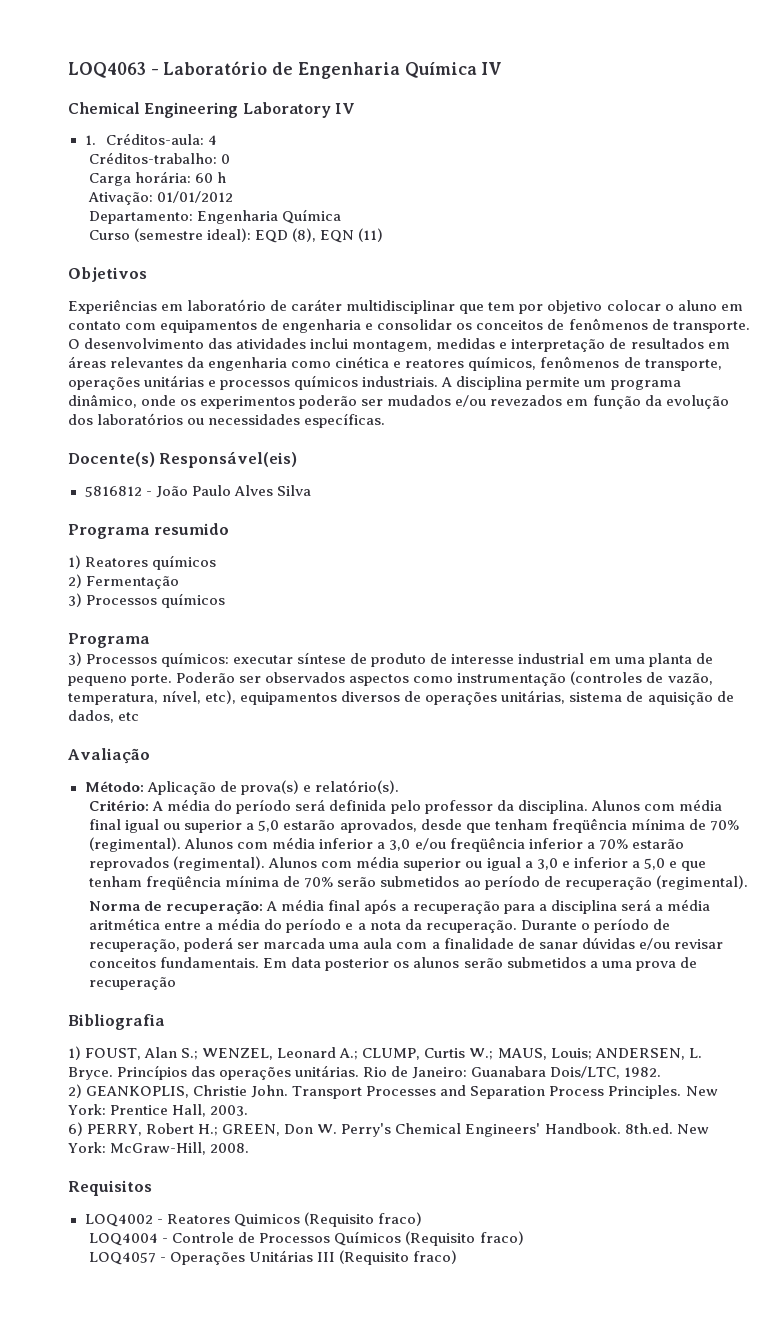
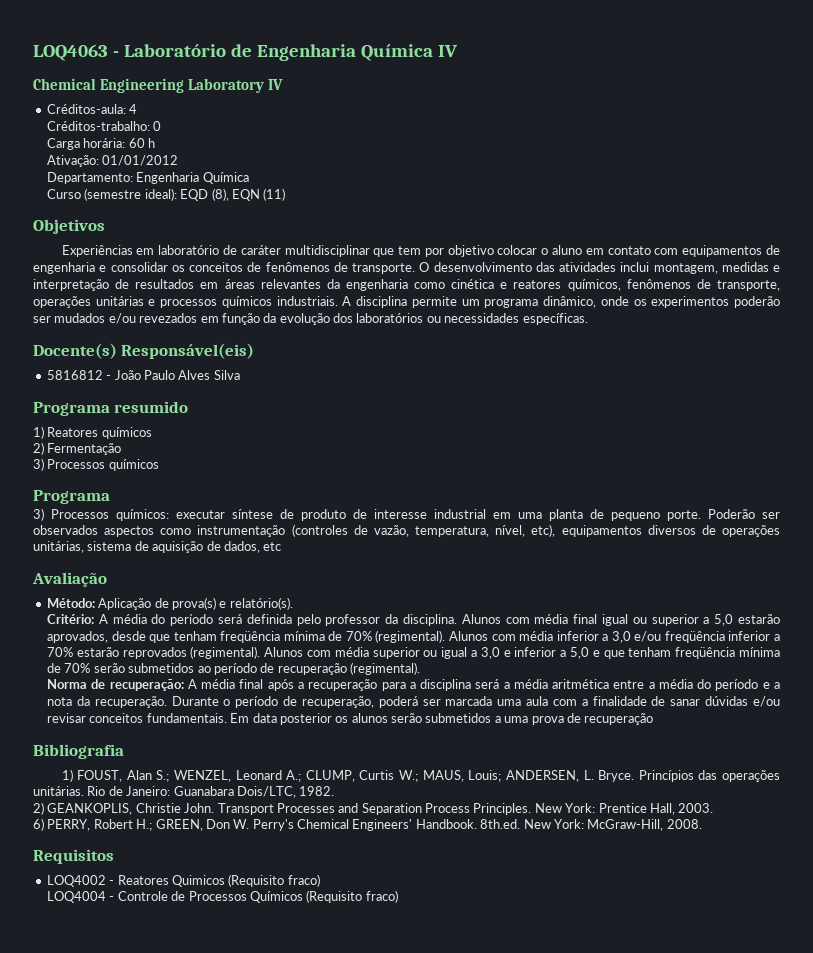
- 1. Créditos-aula: 4
+ Créditos-aula: 4
- LOQ4057 - Operações Unitárias III (Requisito fraco)

